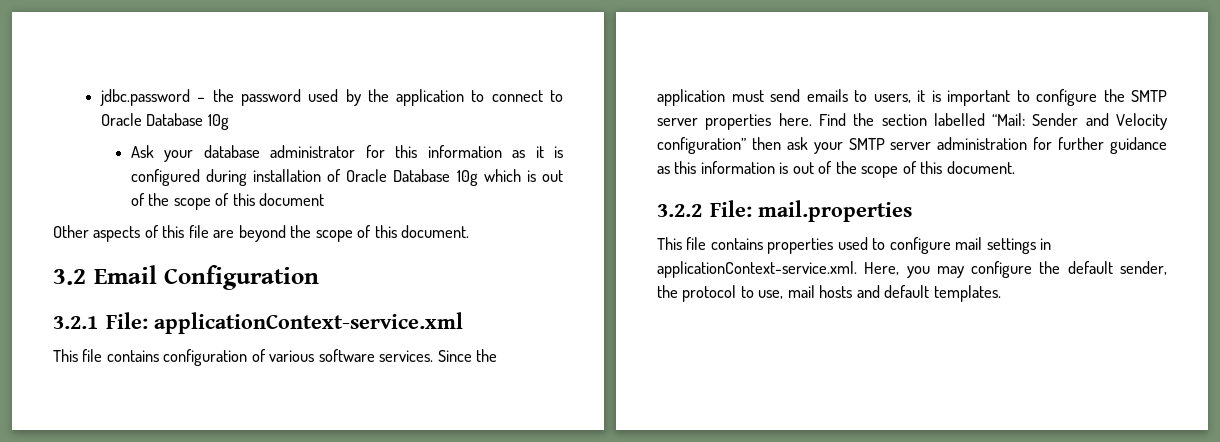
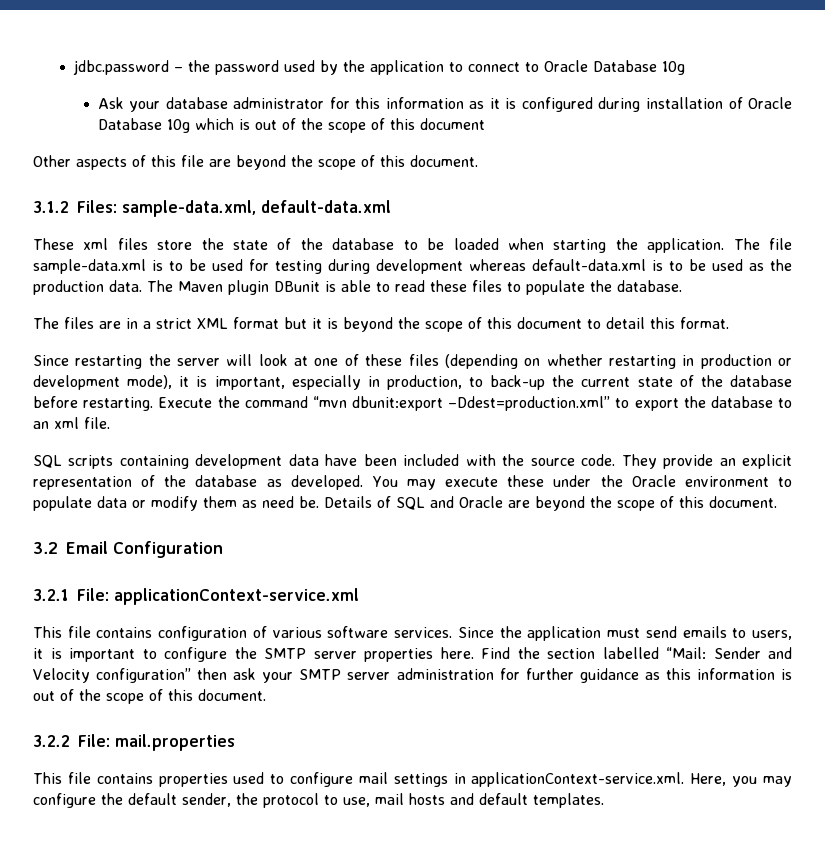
+ 3.1.2 Files: sample-data.xml, default-data.xml
+ These xml files store the state of the database to be loaded when starting the application. The file sample-data.xml is to be used for testing during development whereas default-data.xml is to be used as the production data. The Maven plugin DBunit is able to read these files to populate the database.
+ The files are in a strict XML format but it is beyond the scope of this document to detail this format.
+ Since restarting the server will look at one of these files (depending on whether restarting in production or development mode), it is important, especially in production, to back-up the current state of the database before restarting. Execute the command “mvn dbunit:export –Ddest=production.xml” to export the database to an xml file.
+ SQL scripts containing development data have been included with the source code. They provide an explicit representation of the database as developed. You may execute these under the Oracle environment to populate data or modify them as need be. Details of SQL and Oracle are beyond the scope of this document.

